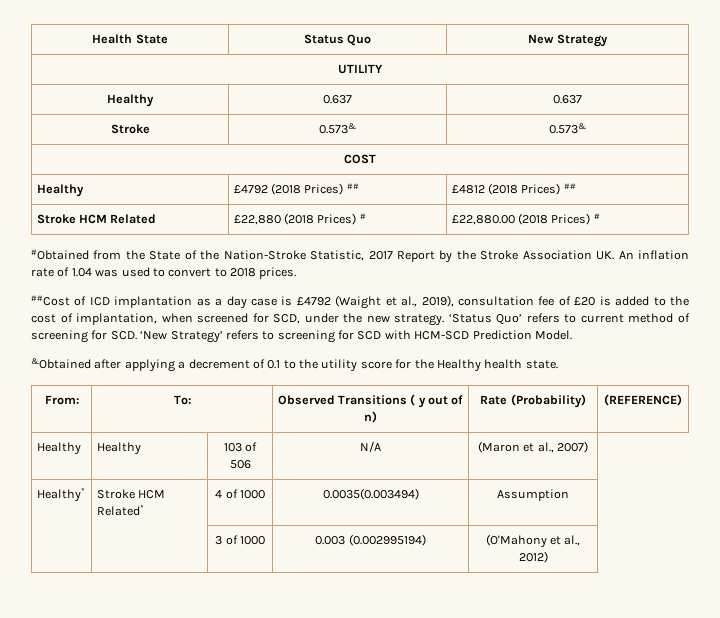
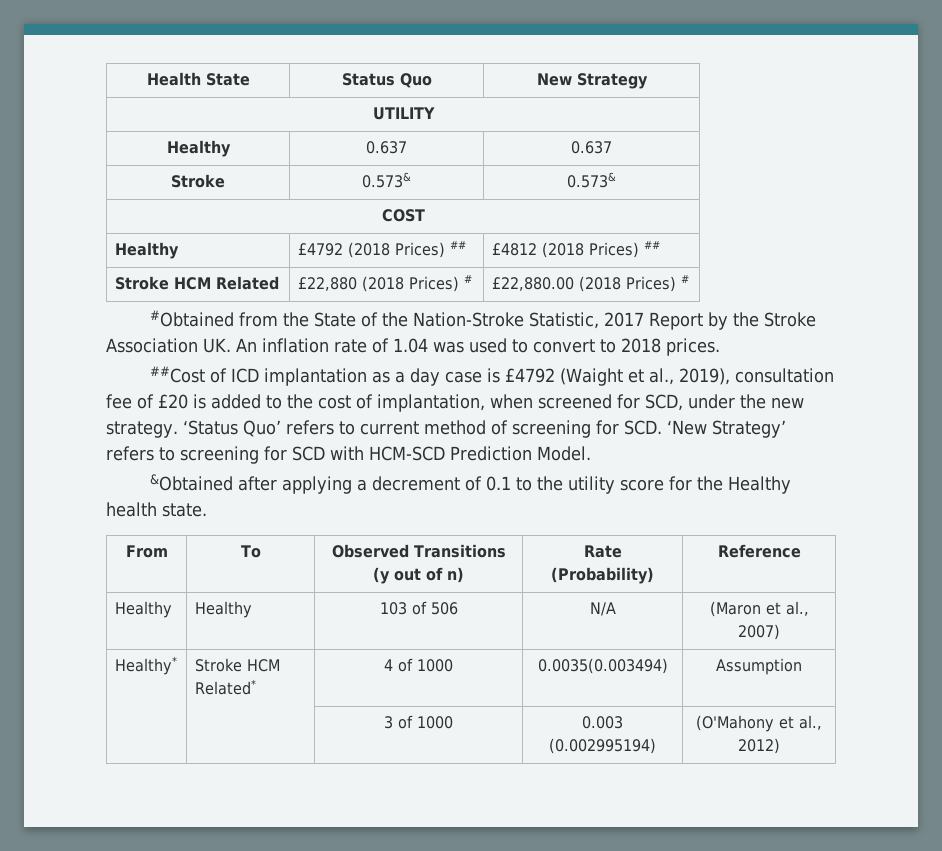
- From: | To: | Observed Transitions ( y out of n) | Rate (Probability) | (REFERENCE)
+ From | To | Observed Transitions (y out of n) | Rate (Probability) | Reference

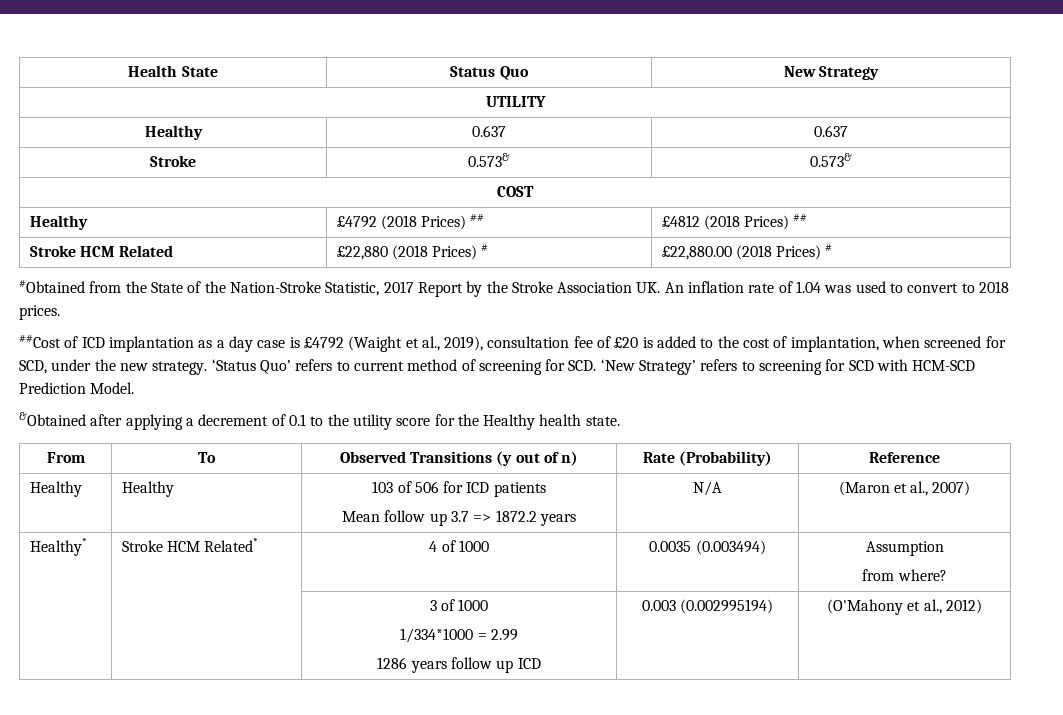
- Healthy | Healthy | 103 of 506 | N/A | (Maron et al., 2007)
+ Healthy | Healthy | 103 of 506 for ICD patients
+ Mean follow up 3.7 => 1872.2 years | N/A | (Maron et al., 2007)
- Healthy* | Stroke HCM Related* | 4 of 1000 | 0.0035(0.003494) | Assumption
+ Healthy* | Stroke HCM Related* | 4 of 1000 | 0.0035 (0.003494) | Assumption
+ from where?
- | | 3 of 1000 | 0.003 (0.002995194) | (O'Mahony et al., 2012)
+ | | 3 of 1000
+ 1/334*1000 = 2.99
+ 1286 years follow up ICD | 0.003 (0.002995194) | (O'Mahony et al., 2012)

